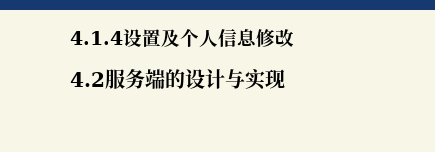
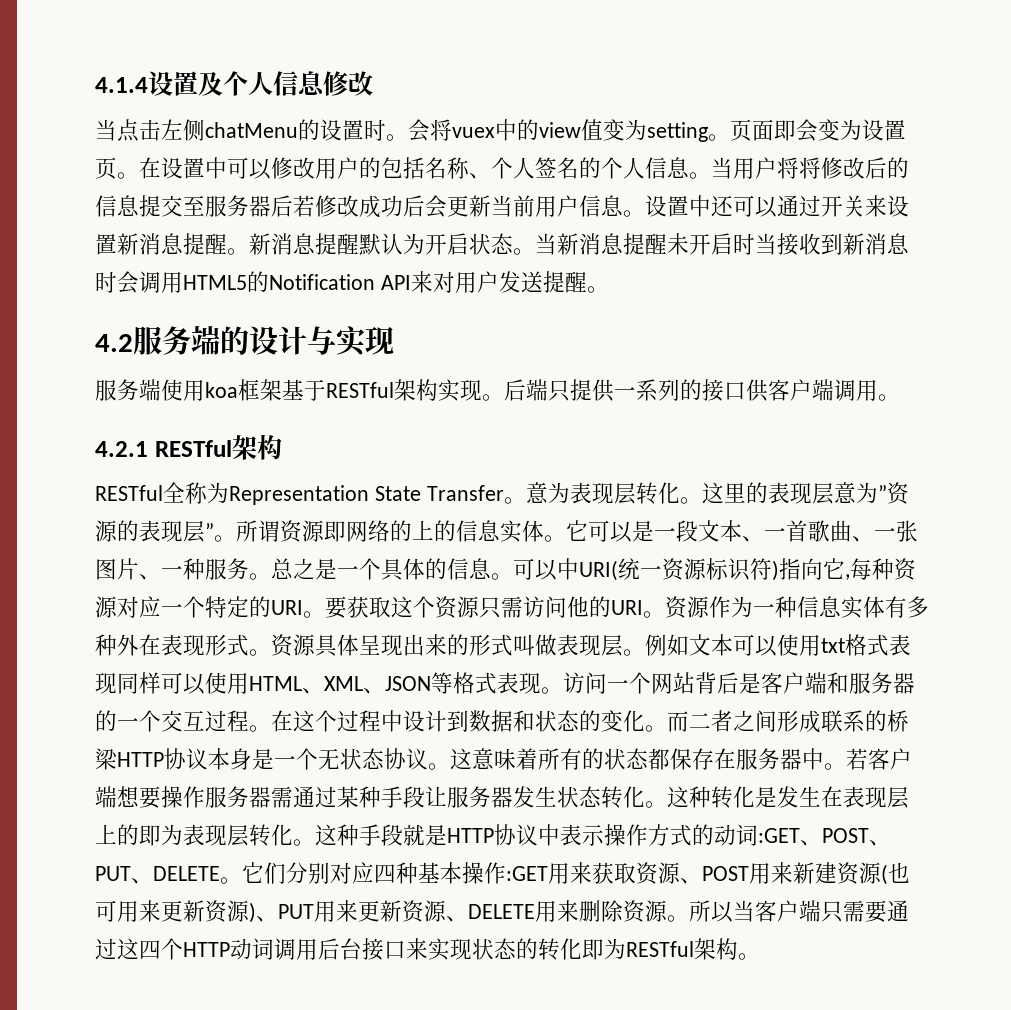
+ 当点击左侧chatMenu的设置时。会将vuex中的view值变为setting。页面即会变为设置页。在设置中可以修改用户的包括名称、个人签名的个人信息。当用户将将修改后的信息提交至服务器后若修改成功后会更新当前用户信息。设置中还可以通过开关来设置新消息提醒。新消息提醒默认为开启状态。当新消息提醒未开启时当接收到新消息时会调用HTML5的Notification API来对用户发送提醒。
+ 服务端使用koa框架基于RESTful架构实现。后端只提供一系列的接口供客户端调用。
+ 4.2.1 RESTful架构
+ RESTful全称为Representation State Transfer。意为表现层转化。这里的表现层意为”资源的表现层”。所谓资源即网络的上的信息实体。它可以是一段文本、一首歌曲、一张图片、一种服务。总之是一个具体的信息。可以中URI(统一资源标识符)指向它,每种资源对应一个特定的URI。要获取这个资源只需访问他的URI。资源作为一种信息实体有多种外在表现形式。资源具体呈现出来的形式叫做表现层。例如文本可以使用txt格式表现同样可以使用HTML、XML、JSON等格式表现。访问一个网站背后是客户端和服务器的一个交互过程。在这个过程中设计到数据和状态的变化。而二者之间形成联系的桥梁HTTP协议本身是一个无状态协议。这意味着所有的状态都保存在服务器中。若客户端想要操作服务器需通过某种手段让服务器发生状态转化。这种转化是发生在表现层上的即为表现层转化。这种手段就是HTTP协议中表示操作方式的动词:GET、POST、PUT、DELETE。它们分别对应四种基本操作:GET用来获取资源、POST用来新建资源(也可用来更新资源)、PUT用来更新资源、DELETE用来删除资源。所以当客户端只需要通过这四个HTTP动词调用后台接口来实现状态的转化即为RESTful架构。

